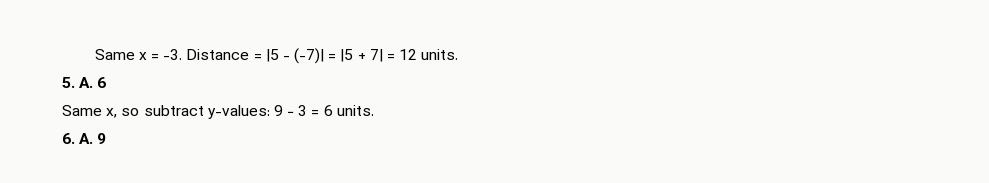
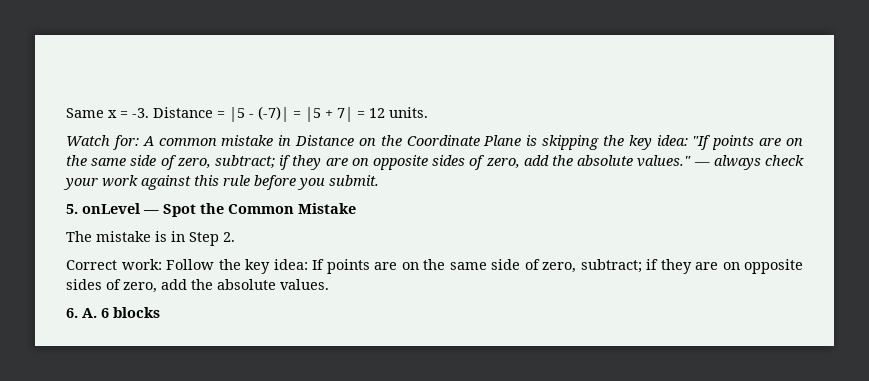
- 5. A. 6
- Same x, so subtract y-values: 9 − 3 = 6 units.
+ Watch for: A common mistake in Distance on the Coordinate Plane is skipping the key idea: "If points are on the same side of zero, subtract; if they are on opposite sides of zero, add the absolute values." — always check your work against this rule before you submit.
+ 5. onLevel — Spot the Common Mistake
+ The mistake is in Step 2.
+ Correct work: Follow the key idea: If points are on the same side of zero, subtract; if they are on opposite sides of zero, add the absolute values.
- 6. A. 9
+ 6. A. 6 blocks

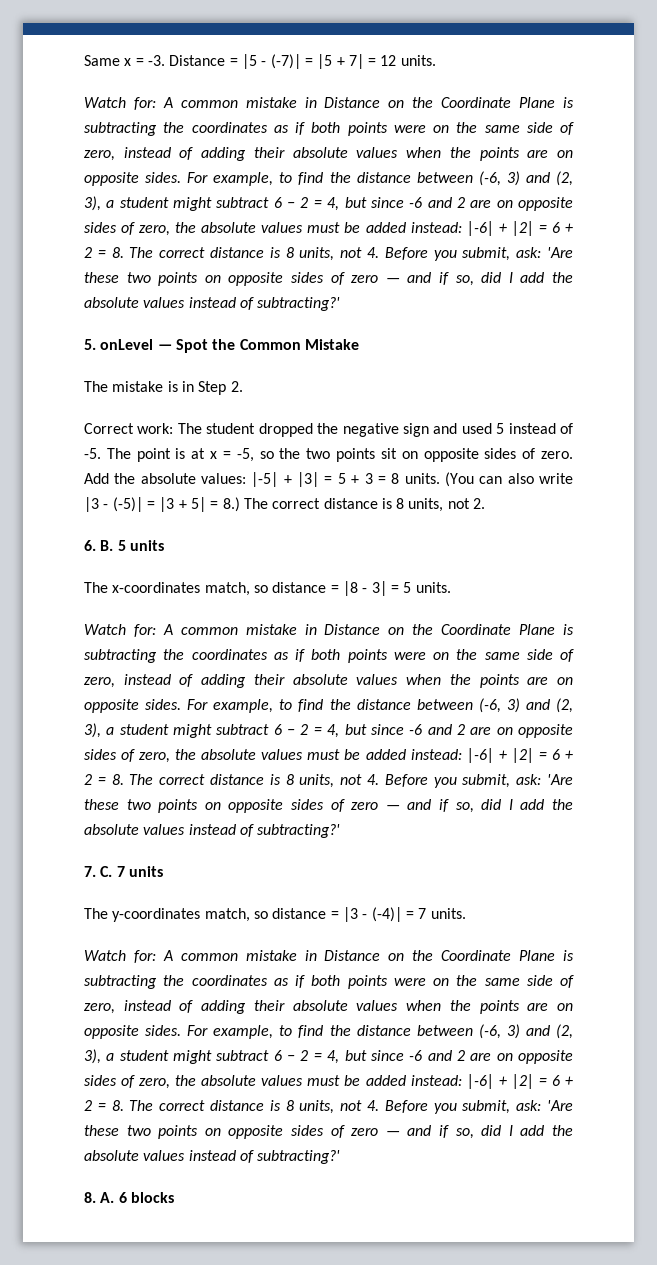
  Distance = |5 - (-7)| = |5 + 7| = 12 units.
- Watch for: A common mistake in Distance on the Coordinate Plane is skipping the key idea: "If points are on the same side of zero, subtract; if they are on opposite sides of zero, add the absolute values." — always check your work against this rule before you submit.
+ Watch for: A common mistake in Distance on the Coordinate Plane is subtracting the coordinates as if both points were on the same side of zero, instead of adding their absolute values when the points are on opposite sides. For example, to find the distance between (-6, 3) and (2, 3), a student might subtract 6 − 2 = 4, but since -6 and 2 are on opposite sides of zero, the absolute values must be added instead: |-6| + |2| = 6 + 2 = 8. The correct distance is 8 units, not 4. Before you submit, ask: 'Are these two points on opposite sides of zero — and if so, did I add the absolute values instead of subtracting?'
- Correct work: Follow the key idea: If points are on the same side of zero, subtract; if they are on opposite sides of zero, add the absolute values.
- 6. A. 6 blocks
+ Correct work: The student dropped the negative sign and used 5 instead of -5. The point is at x = -5, so the two points sit on opposite sides of zero. Add the absolute values: |-5| + |3| = 5 + 3 = 8 units. (You can also write |3 - (-5)| = |3 + 5| = 8.) The correct distance is 8 units, not 2.
+ 6. B. 5 units
+ The x-coordinates match, so distance = |8 - 3| = 5 units.
+ Watch for: A common mistake in Distance on the Coordinate Plane is subtracting the coordinates as if both points were on the same side of zero, instead of adding their absolute values when the points are on opposite sides. For example, to find the distance between (-6, 3) and (2, 3), a student might subtract 6 − 2 = 4, but since -6 and 2 are on opposite sides of zero, the absolute values must be added instead: |-6| + |2| = 6 + 2 = 8. The correct distance is 8 units, not 4. Before you submit, ask: 'Are these two points on opposite sides of zero — and if so, did I add the absolute values instead of subtracting?'
+ 7. C. 7 units
+ The y-coordinates match, so distance = |3 - (-4)| = 7 units.
+ Watch for: A common mistake in Distance on the Coordinate Plane is subtracting the coordinates as if both points were on the same side of zero, instead of adding their absolute values when the points are on opposite sides. For example, to find the distance between (-6, 3) and (2, 3), a student might subtract 6 − 2 = 4, but since -6 and 2 are on opposite sides of zero, the absolute values must be added instead: |-6| + |2| = 6 + 2 = 8. The correct distance is 8 units, not 4. Before you submit, ask: 'Are these two points on opposite sides of zero — and if so, did I add the absolute values instead of subtracting?'
+ 8. A. 6 blocks

